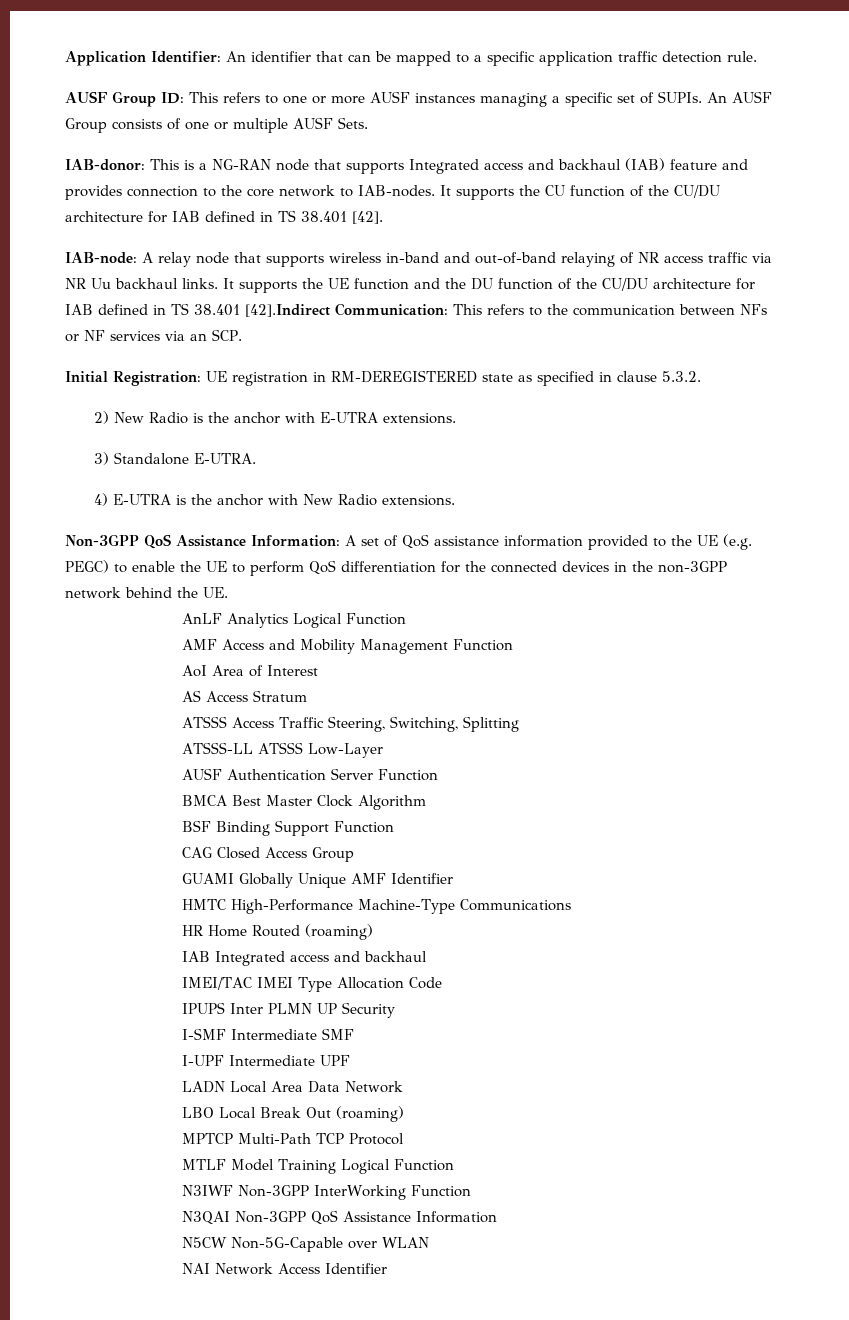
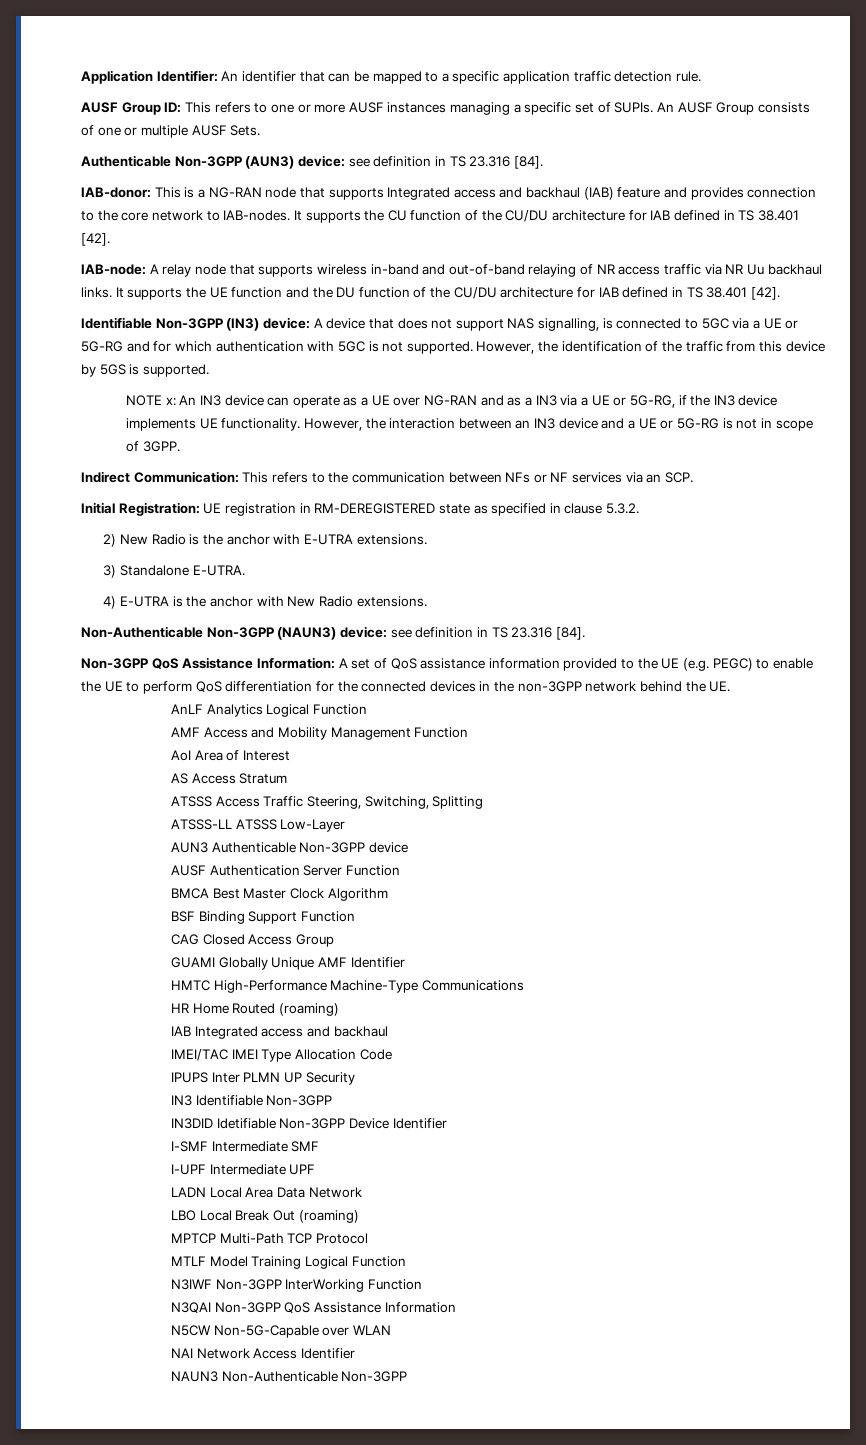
+ Authenticable Non-3GPP (AUN3) device: see definition in TS 23.316 [84].
- It supports the UE function and the DU function of the CU/DU architecture for IAB defined in TS 38.401 [42].Indirect Communication: This refers to the communication between NFs or NF services via an SCP.
+ It supports the UE function and the DU function of the CU/DU architecture for IAB defined in TS 38.401 [42].
+ Identifiable Non-3GPP (IN3) device: A device that does not support NAS signalling, is connected to 5GC via a UE or 5G-RG and for which authentication with 5GC is not supported. However, the identification of the traffic from this device by 5GS is supported.
+ NOTE x: An IN3 device can operate as a UE over NG-RAN and as a IN3 via a UE or 5G-RG, if the IN3 device implements UE functionality. However, the interaction between an IN3 device and a UE or 5G-RG is not in scope of 3GPP.
+ Indirect Communication: This refers to the communication between NFs or NF services via an SCP.
+ Non-Authenticable Non-3GPP (NAUN3) device: see definition in TS 23.316 [84].
+ AUN3 Authenticable Non-3GPP device
+ IN3 Identifiable Non-3GPP
+ IN3DID Idetifiable Non-3GPP Device Identifier
+ NAUN3 Non-Authenticable Non-3GPP

